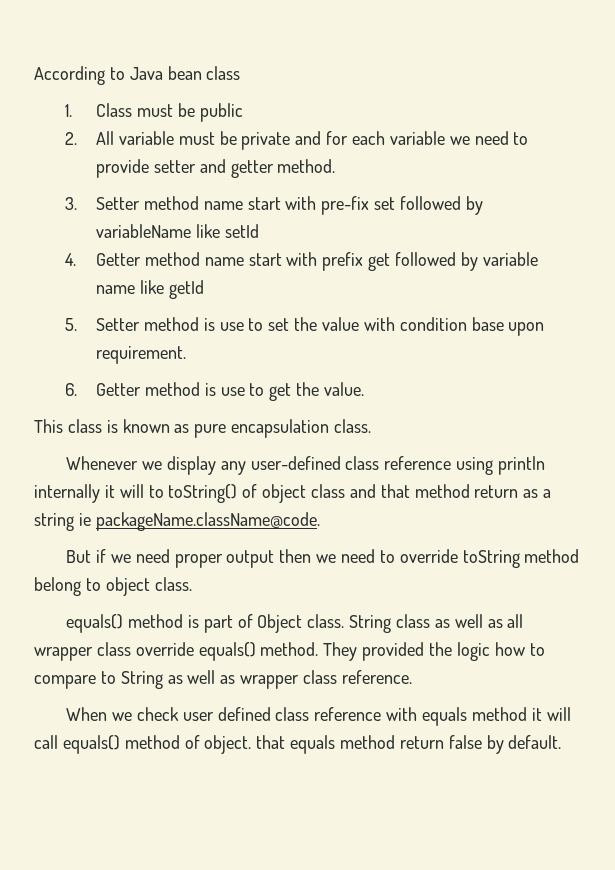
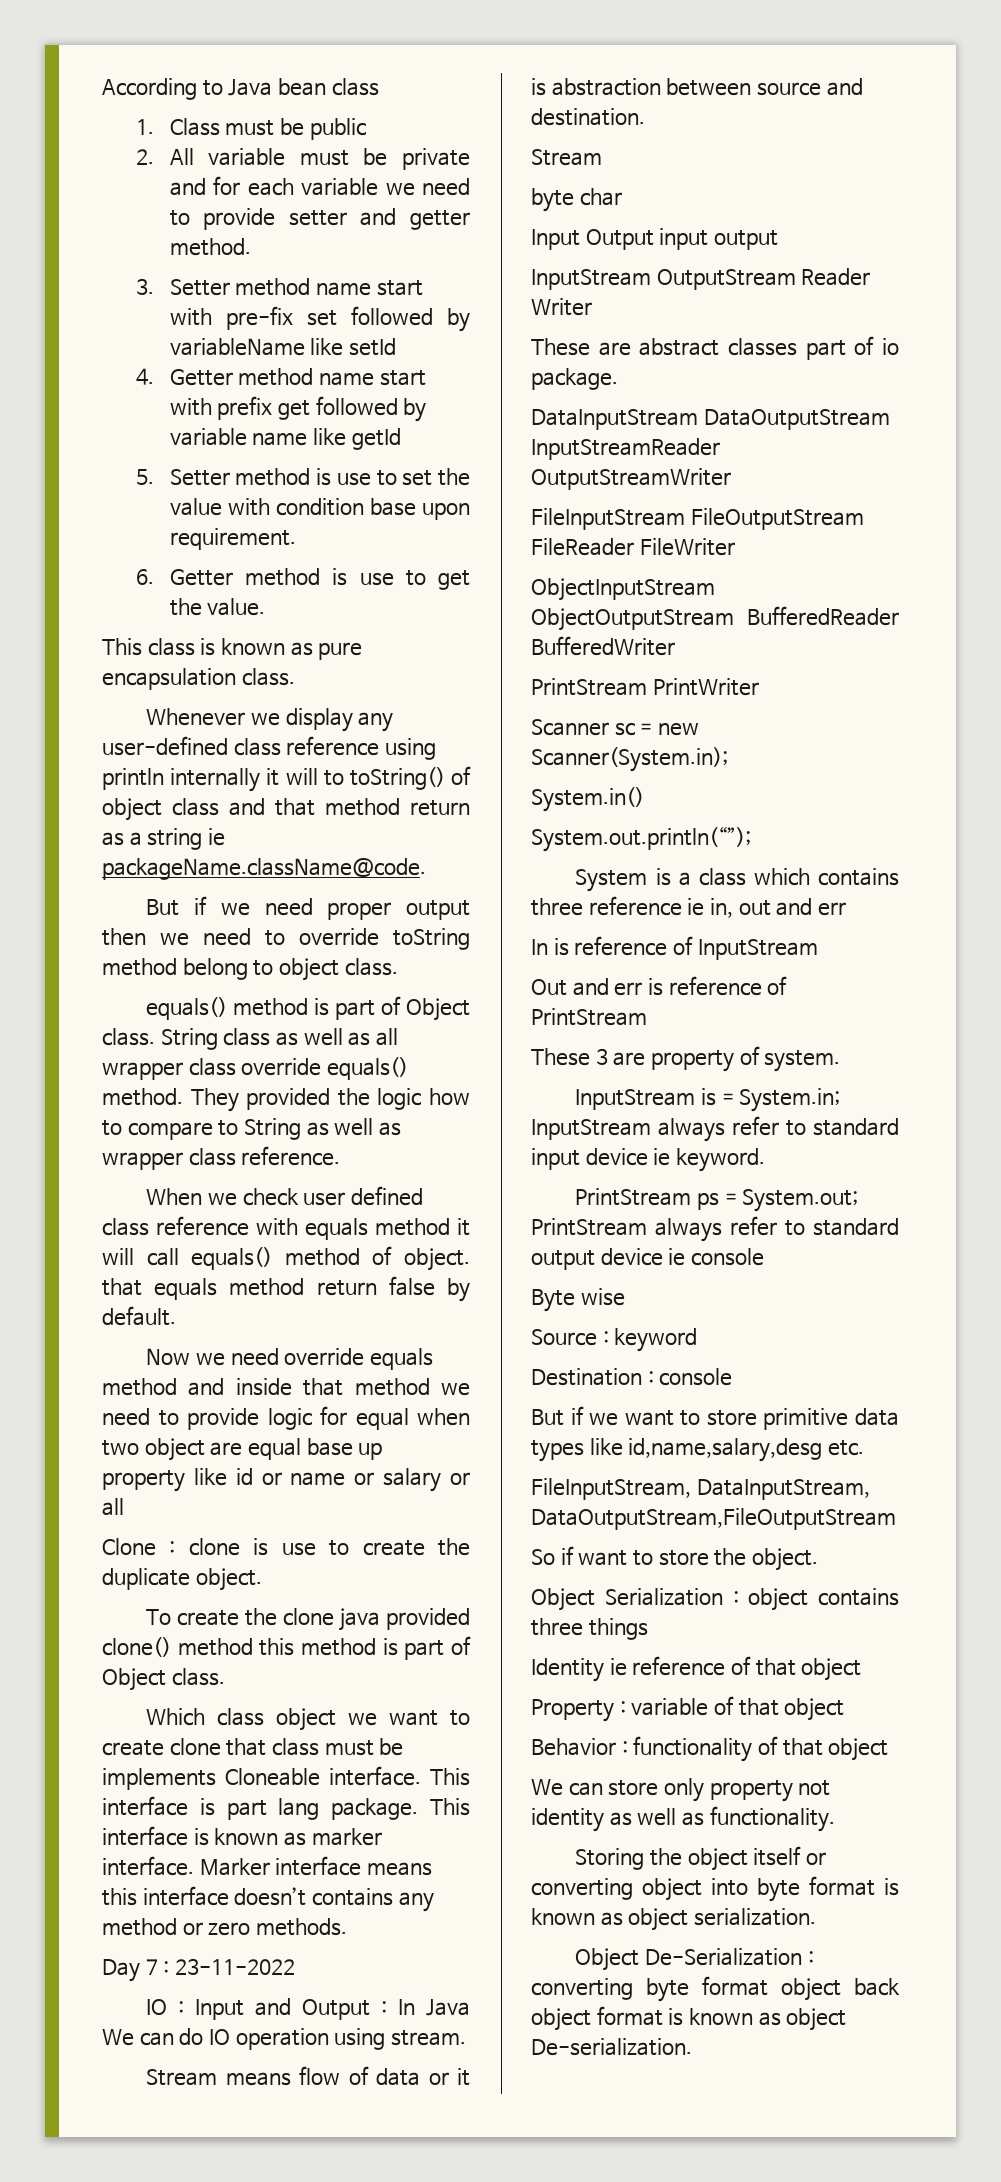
+ Now we need override equals method and inside that method we need to provide logic for equal when two object are equal base up property like id or name or salary or all
+ Clone : clone is use to create the duplicate object.
+ To create the clone java provided clone() method this method is part of Object class.
+ Which class object we want to create clone that class must be implements Cloneable interface. This interface is part lang package. This interface is known as marker interface. Marker interface means this interface doesn’t contains any method or zero methods.
+ Day 7 : 23-11-2022
+ IO : Input and Output : In Java We can do IO operation using stream.
+ Stream means flow of data or it is abstraction between source and destination.
+ Stream
+ byte char
+ Input Output input output
+ InputStream OutputStream Reader Writer
+ These are abstract classes part of io package.
+ DataInputStream DataOutputStream InputStreamReader OutputStreamWriter
+ FileInputStream FileOutputStream FileReader FileWriter
+ ObjectInputStream ObjectOutputStream BufferedReader BufferedWriter
+ PrintStream PrintWriter
+ Scanner sc = new Scanner(System.in);
+ System.in()
+ System.out.println(“”);
+ System is a class which contains three reference ie in, out and err
+ In is reference of InputStream
+ Out and err is reference of PrintStream
+ These 3 are property of system.
+ InputStream is = System.in; InputStream always refer to standard input device ie keyword.
+ PrintStream ps = System.out; PrintStream always refer to standard output device ie console
+ Byte wise
+ Source : keyword
+ Destination : console
+ But if we want to store primitive data types like id,name,salary,desg etc.
+ FileInputStream, DataInputStream, DataOutputStream,FileOutputStream
+ So if want to store the object.
+ Object Serialization : object contains three things
+ Identity ie reference of that object
+ Property : variable of that object
+ Behavior : functionality of that object
+ We can store only property not identity as well as functionality.
+ Storing the object itself or converting object into byte format is known as object serialization.
+ Object De-Serialization : converting byte format object back object format is known as object De-serialization.

